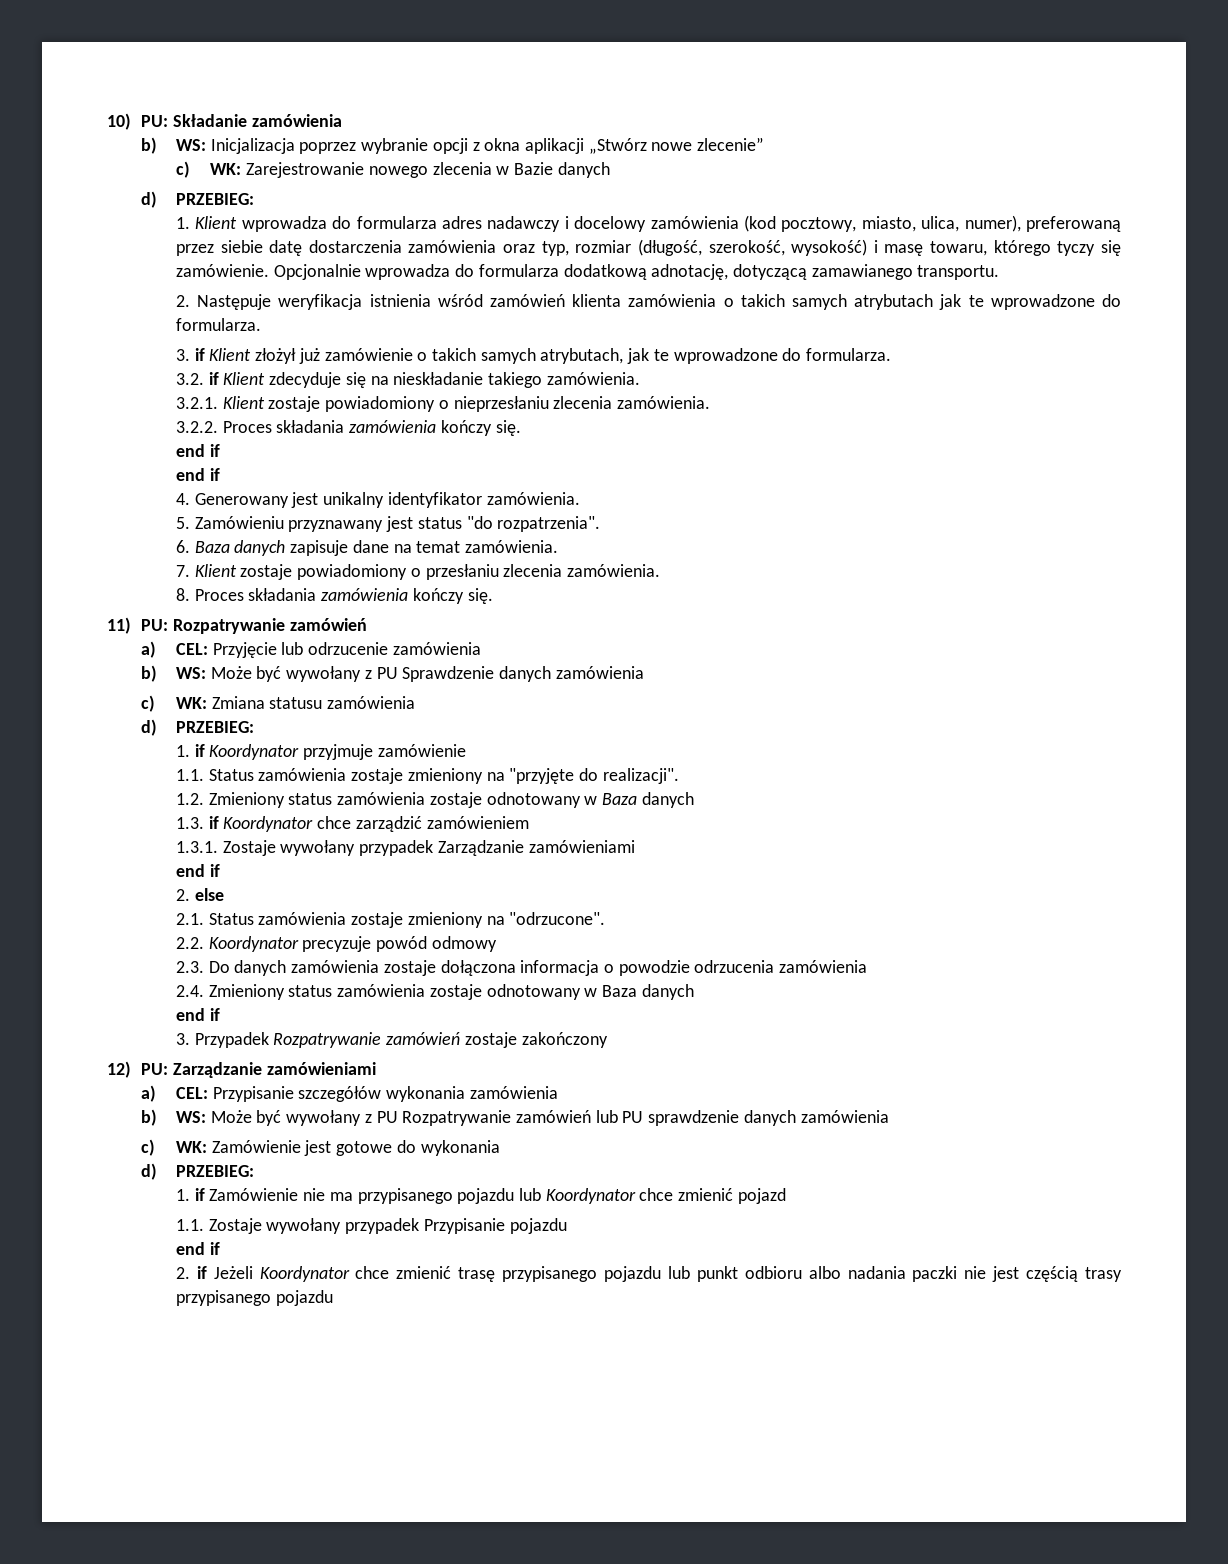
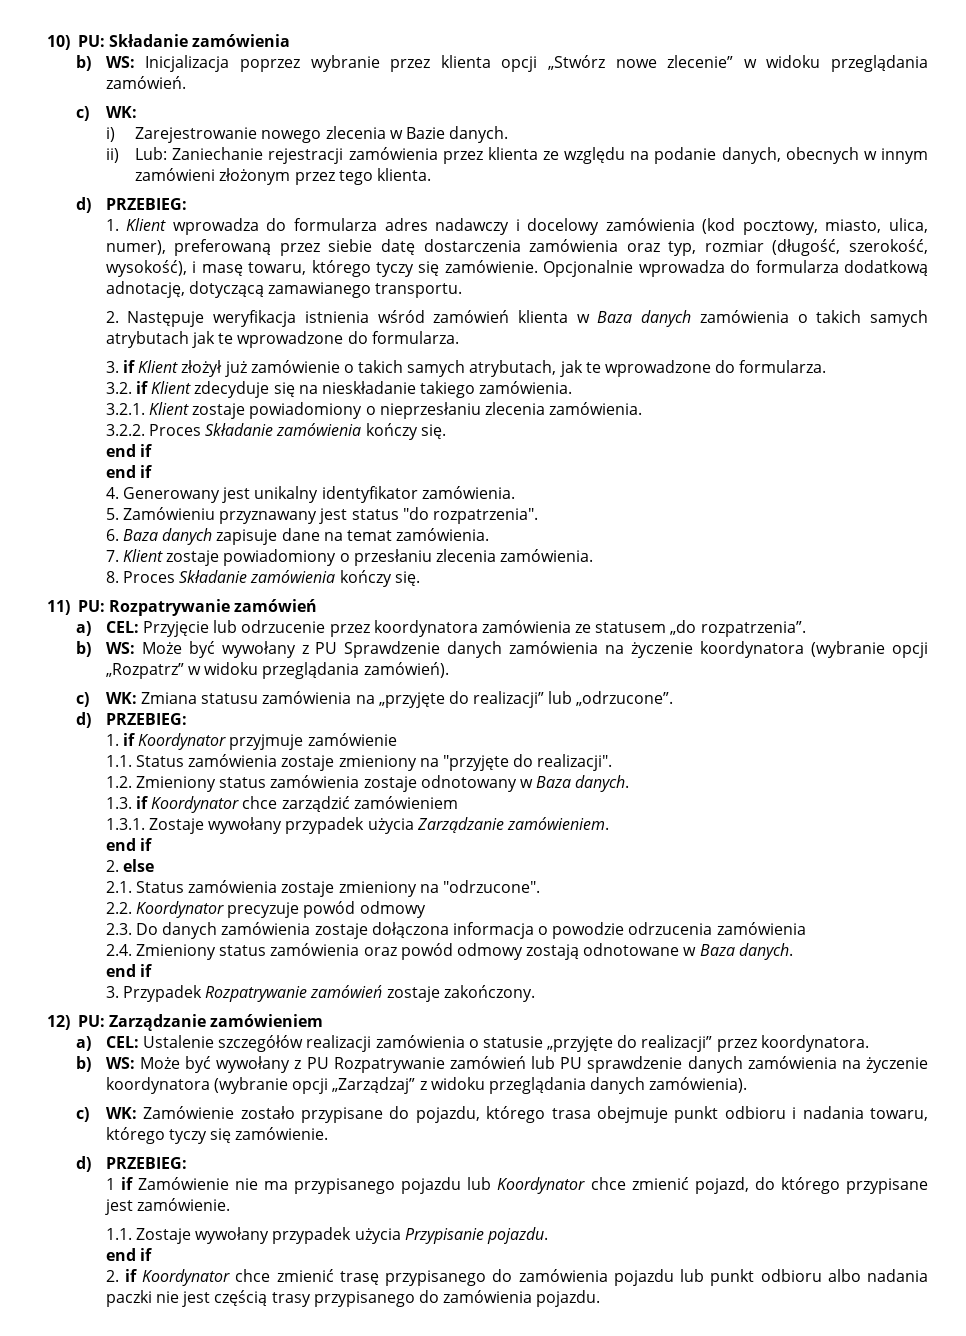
- b) WS: Inicjalizacja poprzez wybranie opcji z okna aplikacji „Stwórz nowe zlecenie”
- c) WK: Zarejestrowanie nowego zlecenia w Bazie danych
+ b) WS: Inicjalizacja poprzez wybranie przez klienta opcji „Stwórz nowe zlecenie” w widoku przeglądania zamówień.
+ c) WK:
+ i) Zarejestrowanie nowego zlecenia w Bazie danych.
+ ii) Lub: Zaniechanie rejestracji zamówienia przez klienta ze względu na podanie danych, obecnych w innym zamówieni złożonym przez tego klienta.
- 1. Klient wprowadza do formularza adres nadawczy i docelowy zamówienia (kod pocztowy, miasto, ulica, numer), preferowaną przez siebie datę dostarczenia zamówienia oraz typ, rozmiar (długość, szerokość, wysokość) i masę towaru, którego tyczy się zamówienie.
+ 1. Klient wprowadza do formularza adres nadawczy i docelowy zamówienia (kod pocztowy, miasto, ulica, numer), preferowaną przez siebie datę dostarczenia zamówienia oraz typ, rozmiar (długość, szerokość, wysokość), i masę towaru, którego tyczy się zamówienie.
- 2. Następuje weryfikacja istnienia wśród zamówień klienta zamówienia o takich samych atrybutach jak te wprowadzone do formularza.
+ 2. Następuje weryfikacja istnienia wśród zamówień klienta w Baza danych zamówienia o takich samych atrybutach jak te wprowadzone do formularza.
- 3.2.2. Proces składania zamówienia kończy się.
+ 3.2.2. Proces Składanie zamówienia kończy się.
- 8. Proces składania zamówienia kończy się.
+ 8. Proces Składanie zamówienia kończy się.
- a) CEL: Przyjęcie lub odrzucenie zamówienia
+ a) CEL: Przyjęcie lub odrzucenie przez koordynatora zamówienia ze statusem „do rozpatrzenia”.
- b) WS: Może być wywołany z PU Sprawdzenie danych zamówienia
+ b) WS: Może być wywołany z PU Sprawdzenie danych zamówienia na życzenie koordynatora (wybranie opcji „Rozpatrz” w widoku przeglądania zamówień).
- c) WK: Zmiana statusu zamówienia
+ c) WK: Zmiana statusu zamówienia na „przyjęte do realizacji” lub „odrzucone”.
- 1.2. Zmieniony status zamówienia zostaje odnotowany w Baza danych
+ 1.2. Zmieniony status zamówienia zostaje odnotowany w Baza danych.
- 1.3.1. Zostaje wywołany przypadek Zarządzanie zamówieniami
+ 1.3.1. Zostaje wywołany przypadek użycia Zarządzanie zamówieniem.
- 2.4. Zmieniony status zamówienia zostaje odnotowany w Baza danych
+ 2.4. Zmieniony status zamówienia oraz powód odmowy zostają odnotowane w Baza danych.
- 3. Przypadek Rozpatrywanie zamówień zostaje zakończony
+ 3. Przypadek Rozpatrywanie zamówień zostaje zakończony.
- 12) PU: Zarządzanie zamówieniami
- a) CEL: Przypisanie szczegółów wykonania zamówienia
+ 12) PU: Zarządzanie zamówieniem
+ a) CEL: Ustalenie szczegółów realizacji zamówienia o statusie „przyjęte do realizacji” przez koordynatora.
- b) WS: Może być wywołany z PU Rozpatrywanie zamówień lub PU sprawdzenie danych zamówienia
- c) WK: Zamówienie jest gotowe do wykonania
+ b) WS: Może być wywołany z PU Rozpatrywanie zamówień lub PU sprawdzenie danych zamówienia na życzenie koordynatora (wybranie opcji „Zarządzaj” z widoku przeglądania danych zamówienia).
+ c) WK: Zamówienie zostało przypisane do pojazdu, którego trasa obejmuje punkt odbioru i nadania towaru, którego tyczy się zamówienie.
  d) PRZEBIEG:
- 1. if Zamówienie nie ma przypisanego pojazdu lub Koordynator chce zmienić pojazd
+ 1 if Zamówienie nie ma przypisanego pojazdu lub Koordynator chce zmienić pojazd, do którego przypisane jest zamówienie.
- 1.1. Zostaje wywołany przypadek Przypisanie pojazdu
+ 1.1. Zostaje wywołany przypadek użycia Przypisanie pojazdu.
- 2. if Jeżeli Koordynator chce zmienić trasę przypisanego pojazdu lub punkt odbioru albo nadania paczki nie jest częścią trasy przypisanego pojazdu
+ 2. if Koordynator chce zmienić trasę przypisanego do zamówienia pojazdu lub punkt odbioru albo nadania paczki nie jest częścią trasy przypisanego do zamówienia pojazdu.

